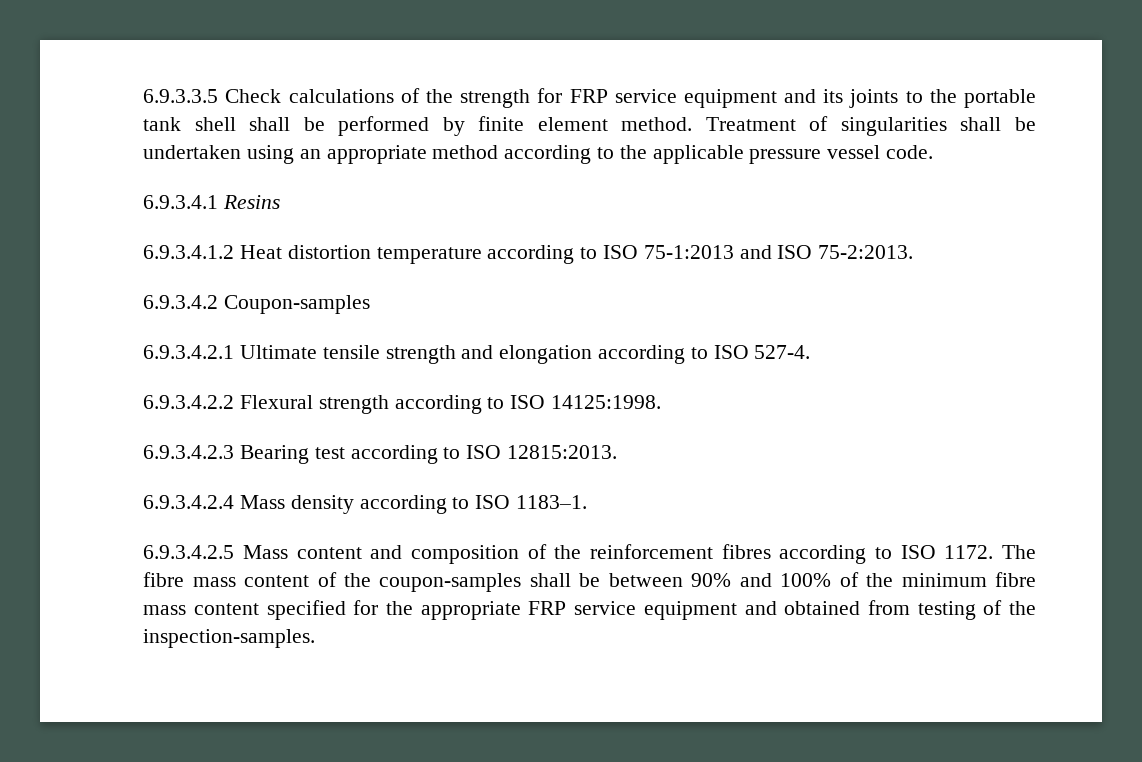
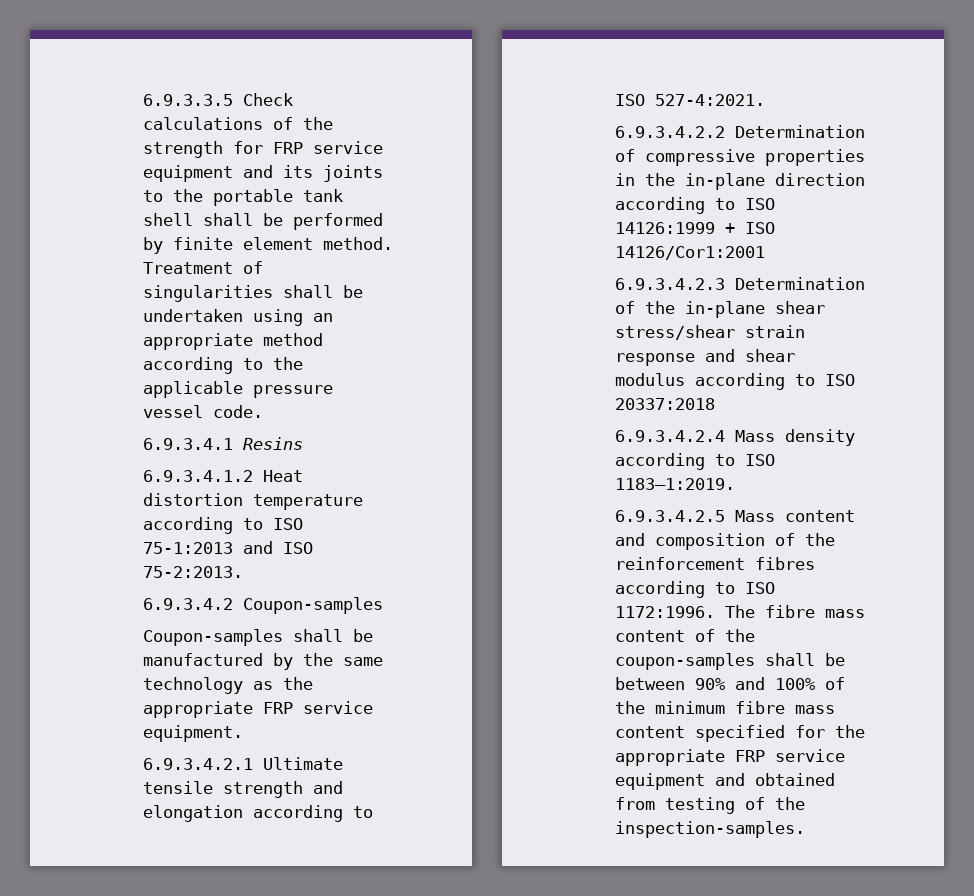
+ Coupon-samples shall be manufactured by the same technology as the appropriate FRP service equipment.
- 6.9.3.4.2.1 Ultimate tensile strength and elongation according to ISO 527-4.
+ 6.9.3.4.2.1 Ultimate tensile strength and elongation according to ISO 527-4:2021.
- 6.9.3.4.2.2 Flexural strength according to ISO 14125:1998.
- 6.9.3.4.2.3 Bearing test according to ISO 12815:2013.
+ 6.9.3.4.2.2 Determination of compressive properties in the in-plane direction according to ISO 14126:1999 + ISO 14126/Cor1:2001
+ 6.9.3.4.2.3 Determination of the in-plane shear stress/shear strain response and shear modulus according to ISO 20337:2018
- 6.9.3.4.2.4 Mass density according to ISO 1183–1.
+ 6.9.3.4.2.4 Mass density according to ISO 1183–1:2019.
- 6.9.3.4.2.5 Mass content and composition of the reinforcement fibres according to ISO 1172.
+ 6.9.3.4.2.5 Mass content and composition of the reinforcement fibres according to ISO 1172:1996.

